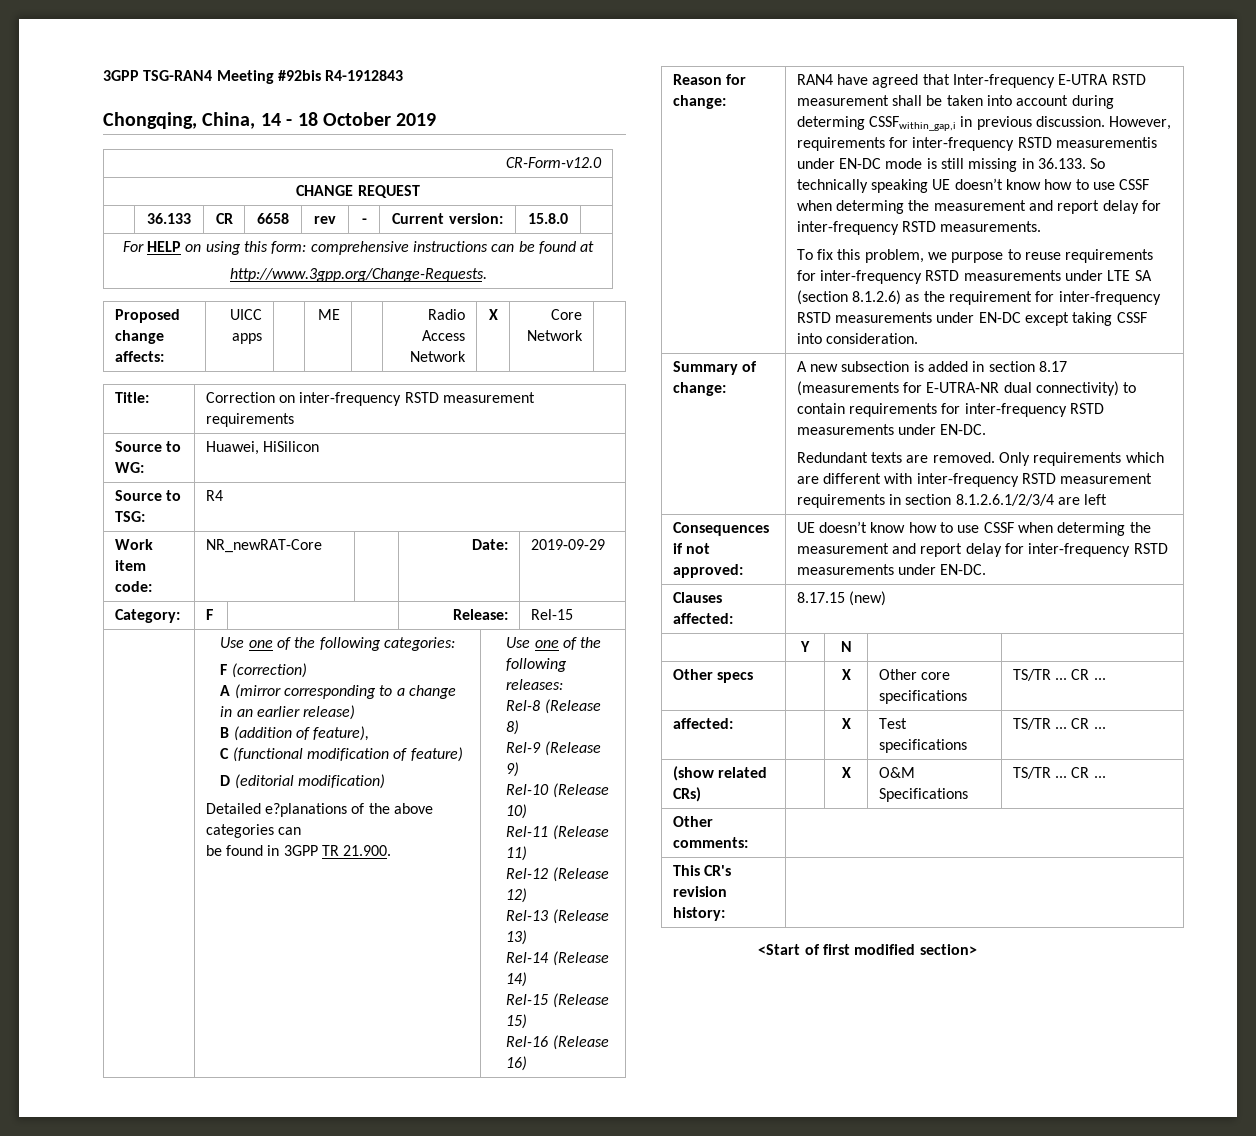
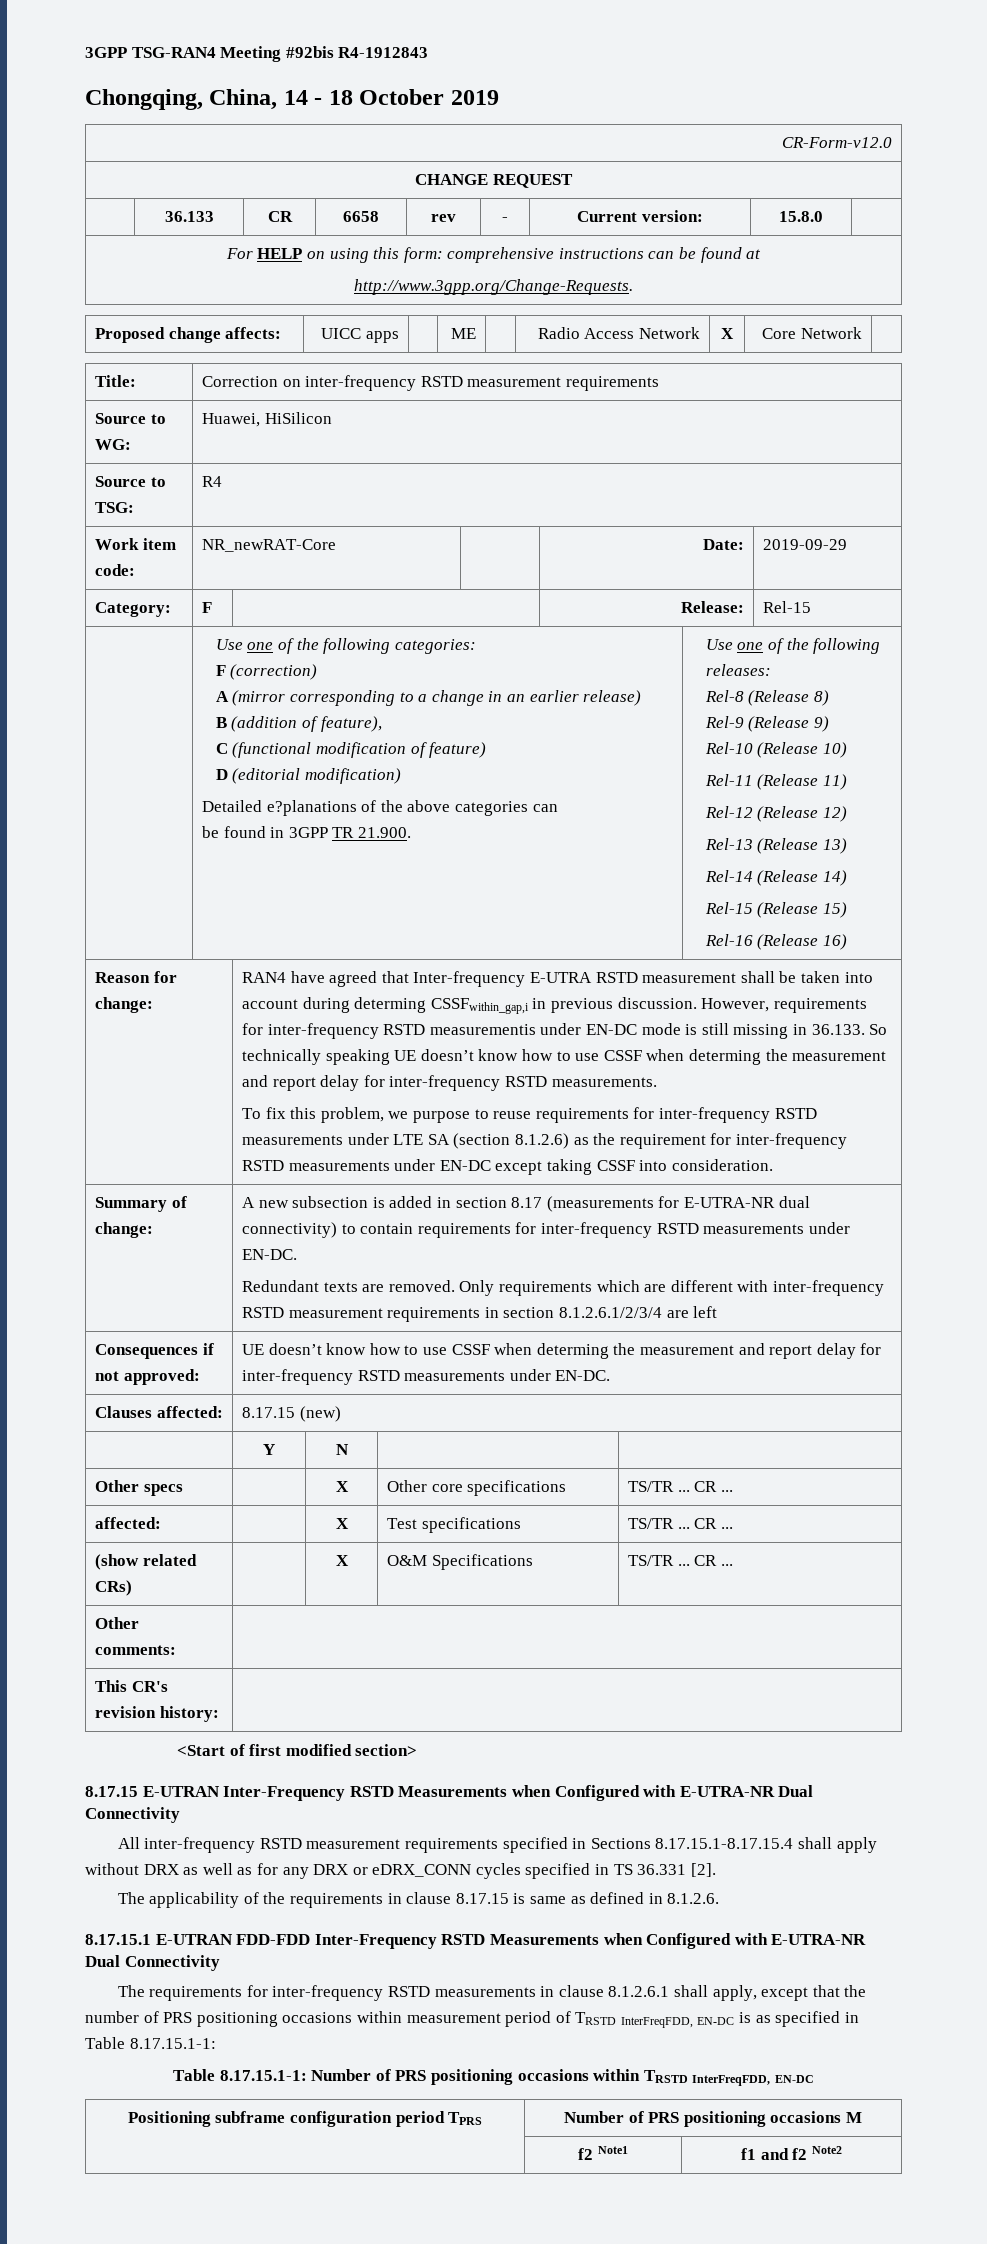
+ 8.17.15 E-UTRAN Inter-Frequency RSTD Measurements when Configured with E-UTRA-NR Dual Connectivity
+ All inter-frequency RSTD measurement requirements specified in Sections 8.17.15.1-8.17.15.4 shall apply without DRX as well as for any DRX or eDRX_CONN cycles specified in TS 36.331 [2].
+ The applicability of the requirements in clause 8.17.15 is same as defined in 8.1.2.6.
+ 8.17.15.1 E-UTRAN FDD-FDD Inter-Frequency RSTD Measurements when Configured with E-UTRA-NR Dual Connectivity
+ The requirements for inter-frequency RSTD measurements in clause 8.1.2.6.1 shall apply, except that the number of PRS positioning occasions within measurement period of TRSTD InterFreqFDD, EN-DC is as specified in Table 8.17.15.1-1:
+ Table 8.17.15.1-1: Number of PRS positioning occasions within TRSTD InterFreqFDD, EN-DC
+ Positioning subframe configuration period TPRS | Number of PRS positioning occasions M
+ | f2 Note1 | f1 and f2 Note2

